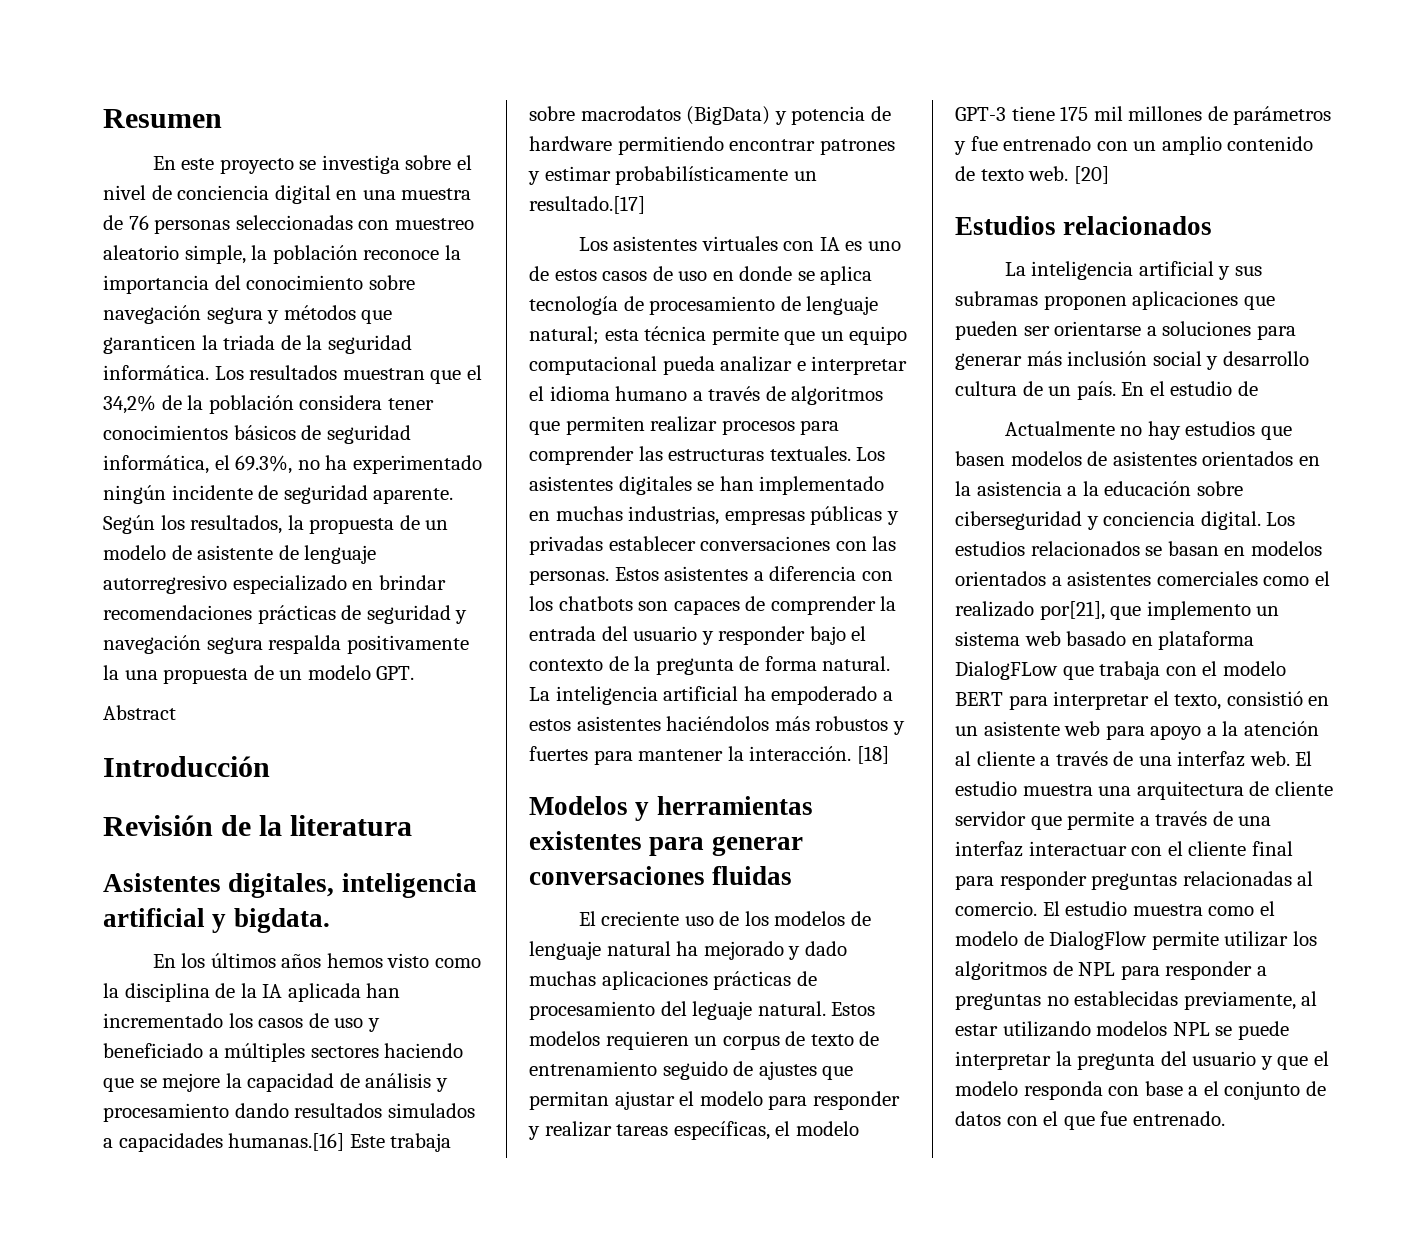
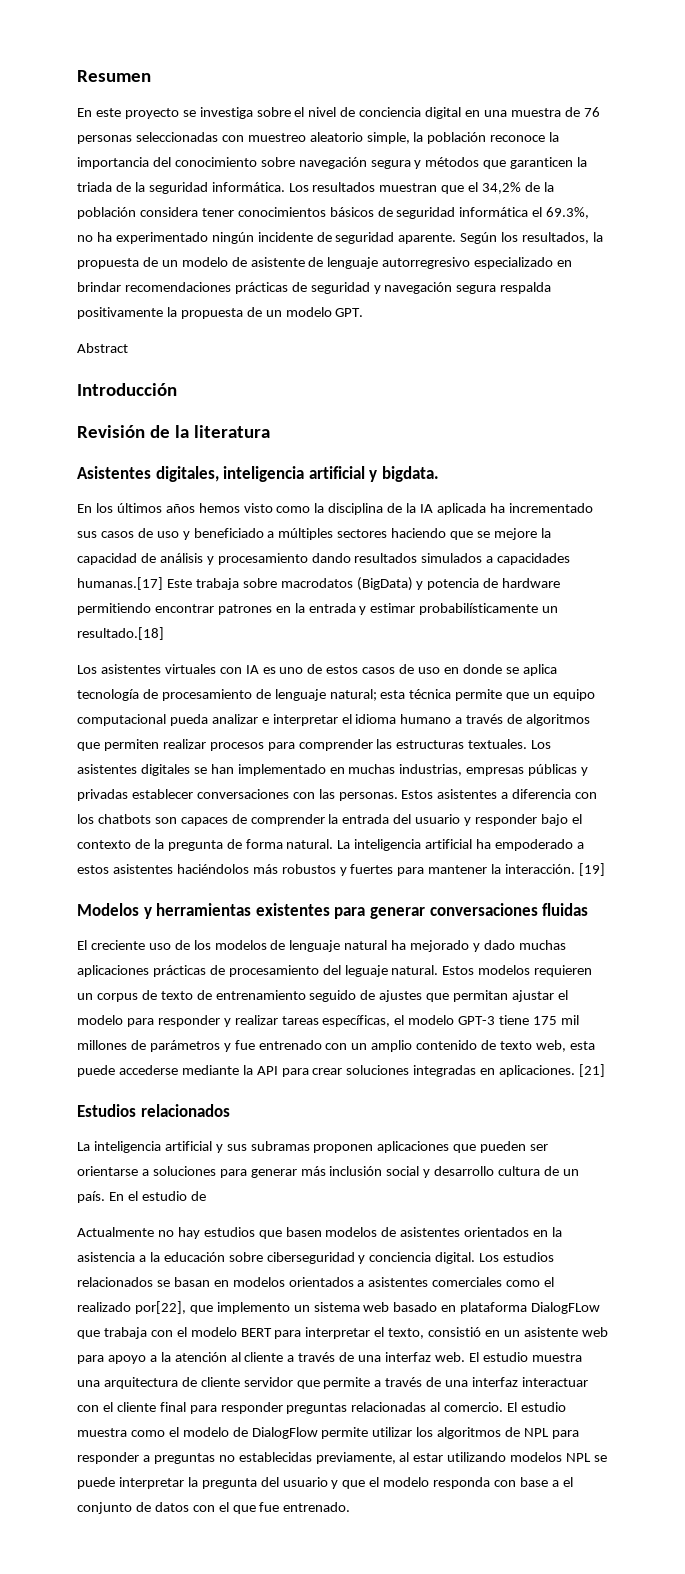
- Los resultados muestran que el 34,2% de la población considera tener conocimientos básicos de seguridad informática, el 69.3%, no ha experimentado ningún incidente de seguridad aparente.
+ Los resultados muestran que el 34,2% de la población considera tener conocimientos básicos de seguridad informática el 69.3%, no ha experimentado ningún incidente de seguridad aparente.
- Según los resultados, la propuesta de un modelo de asistente de lenguaje autorregresivo especializado en brindar recomendaciones prácticas de seguridad y navegación segura respalda positivamente la una propuesta de un modelo GPT.
+ Según los resultados, la propuesta de un modelo de asistente de lenguaje autorregresivo especializado en brindar recomendaciones prácticas de seguridad y navegación segura respalda positivamente la propuesta de un modelo GPT.
- En los últimos años hemos visto como la disciplina de la IA aplicada han incrementado los casos de uso y beneficiado a múltiples sectores haciendo que se mejore la capacidad de análisis y procesamiento dando resultados simulados a capacidades humanas.[16] Este trabaja sobre macrodatos (BigData) y potencia de hardware permitiendo encontrar patrones y estimar probabilísticamente un resultado.[17]
+ En los últimos años hemos visto como la disciplina de la IA aplicada ha incrementado sus casos de uso y beneficiado a múltiples sectores haciendo que se mejore la capacidad de análisis y procesamiento dando resultados simulados a capacidades humanas.[17] Este trabaja sobre macrodatos (BigData) y potencia de hardware permitiendo encontrar patrones en la entrada y estimar probabilísticamente un resultado.[18]
- [18]
+ [19]
- Estos modelos requieren un corpus de texto de entrenamiento seguido de ajustes que permitan ajustar el modelo para responder y realizar tareas específicas, el modelo GPT-3 tiene 175 mil millones de parámetros y fue entrenado con un amplio contenido de texto web. [20]
+ Estos modelos requieren un corpus de texto de entrenamiento seguido de ajustes que permitan ajustar el modelo para responder y realizar tareas específicas, el modelo GPT-3 tiene 175 mil millones de parámetros y fue entrenado con un amplio contenido de texto web, esta puede accederse mediante la API para crear soluciones integradas en aplicaciones. [21]
- Los estudios relacionados se basan en modelos orientados a asistentes comerciales como el realizado por[21], que implemento un sistema web basado en plataforma DialogFLow que trabaja con el modelo BERT para interpretar el texto, consistió en un asistente web para apoyo a la atención al cliente a través de una interfaz web.
+ Los estudios relacionados se basan en modelos orientados a asistentes comerciales como el realizado por[22], que implemento un sistema web basado en plataforma DialogFLow que trabaja con el modelo BERT para interpretar el texto, consistió en un asistente web para apoyo a la atención al cliente a través de una interfaz web.

